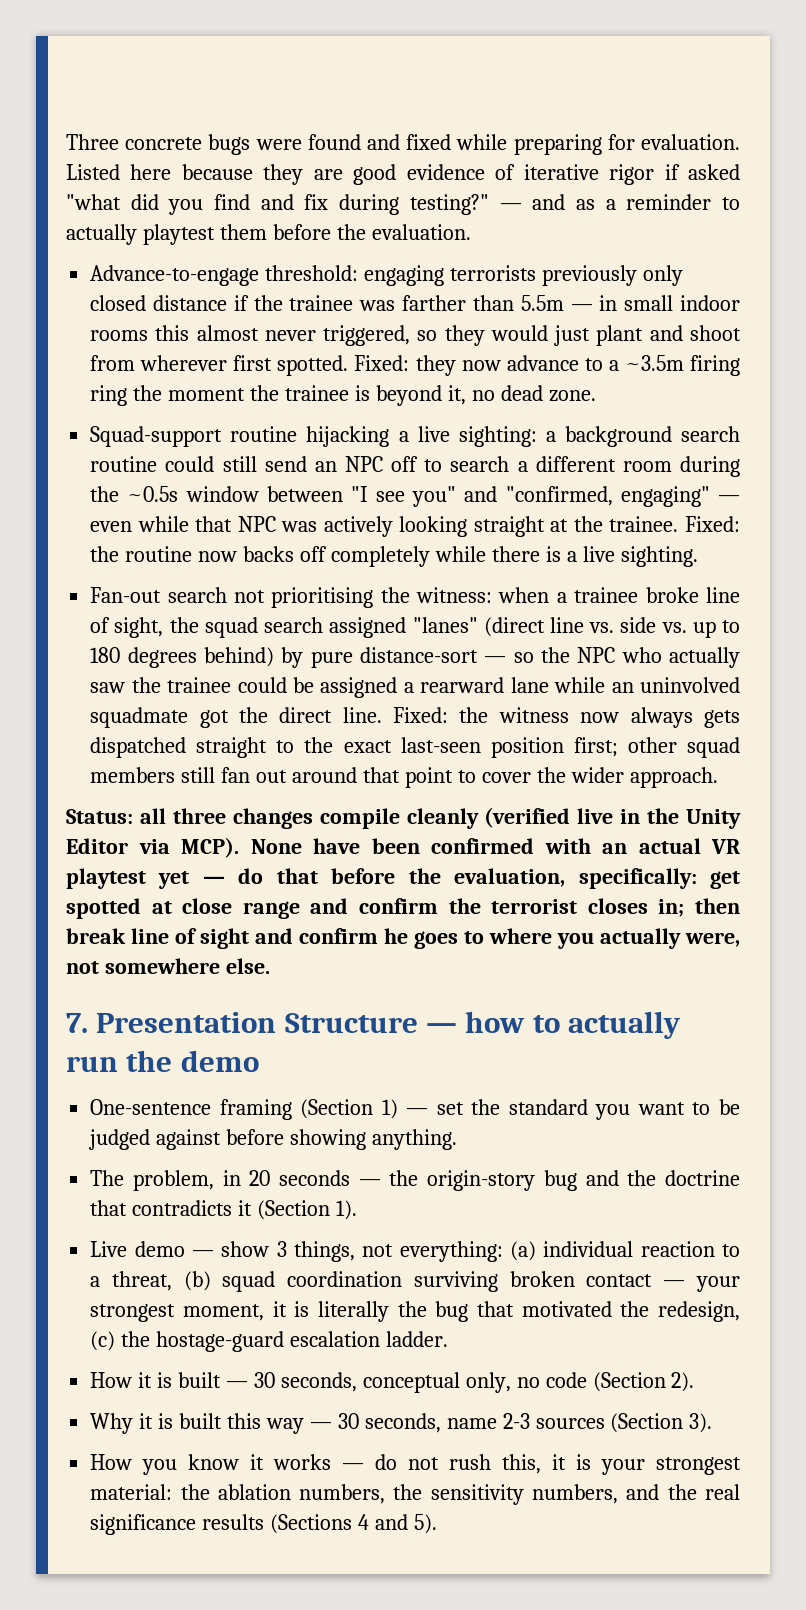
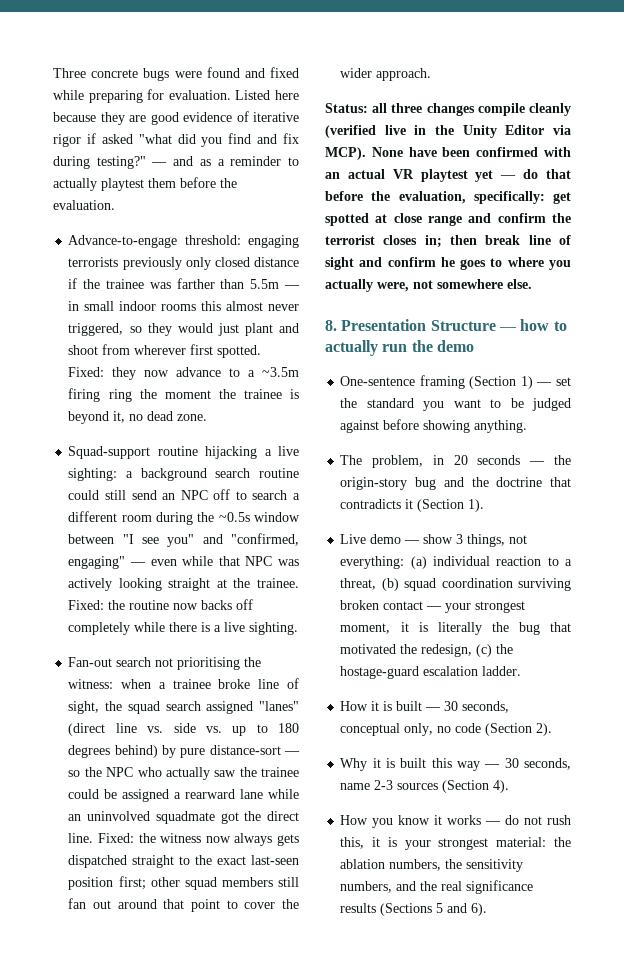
- 7. Presentation Structure — how to actually run the demo
+ 8. Presentation Structure — how to actually run the demo
- Why it is built this way — 30 seconds, name 2-3 sources (Section 3).
+ Why it is built this way — 30 seconds, name 2-3 sources (Section 4).
- How you know it works — do not rush this, it is your strongest material: the ablation numbers, the sensitivity numbers, and the real significance results (Sections 4 and 5).
+ How you know it works — do not rush this, it is your strongest material: the ablation numbers, the sensitivity numbers, and the real significance results (Sections 5 and 6).

